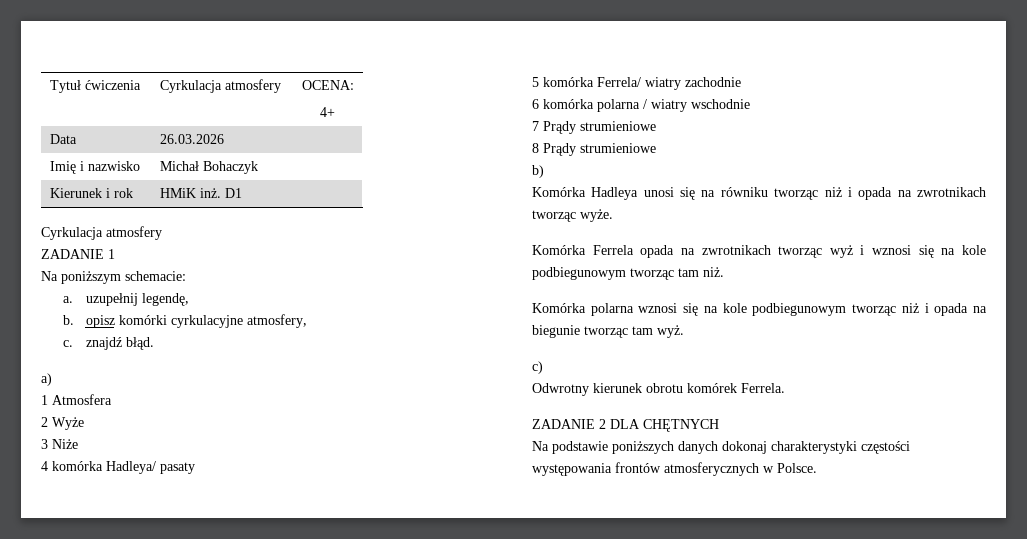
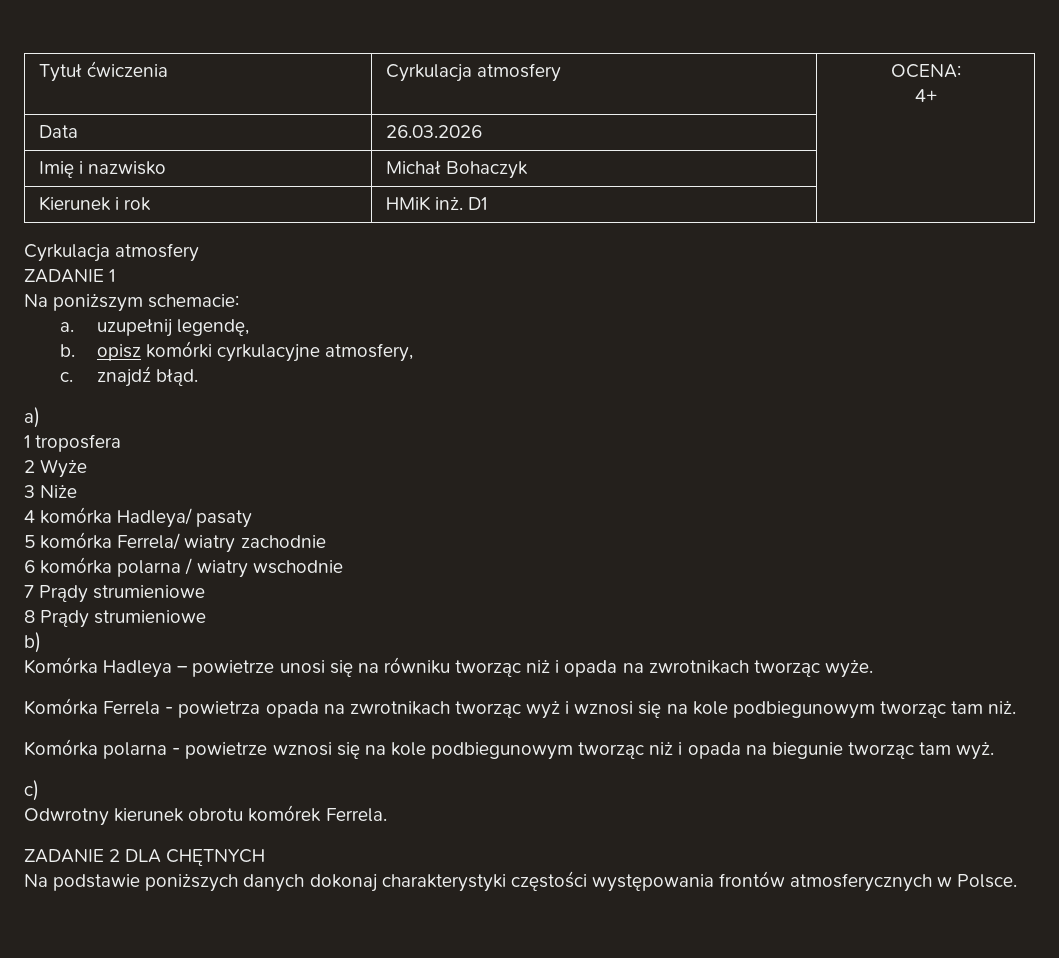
- 1 Atmosfera
+ 1 troposfera
- Komórka Hadleya unosi się na równiku tworząc niż i opada na zwrotnikach tworząc wyże.
+ Komórka Hadleya – powietrze unosi się na równiku tworząc niż i opada na zwrotnikach tworząc wyże.
- Komórka Ferrela opada na zwrotnikach tworząc wyż i wznosi się na kole podbiegunowym tworząc tam niż.
+ Komórka Ferrela - powietrza opada na zwrotnikach tworząc wyż i wznosi się na kole podbiegunowym tworząc tam niż.
- Komórka polarna wznosi się na kole podbiegunowym tworząc niż i opada na biegunie tworząc tam wyż.
+ Komórka polarna - powietrze wznosi się na kole podbiegunowym tworząc niż i opada na biegunie tworząc tam wyż.

